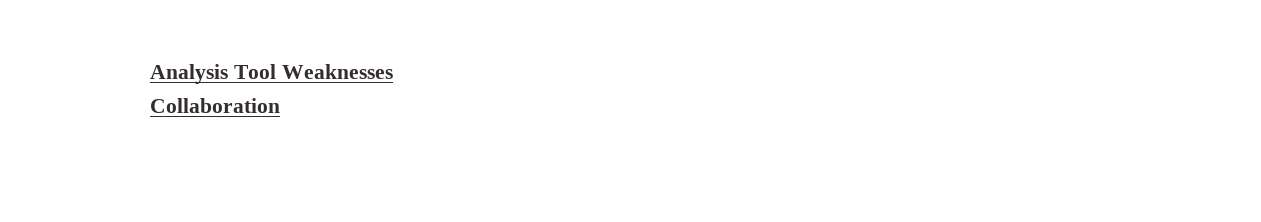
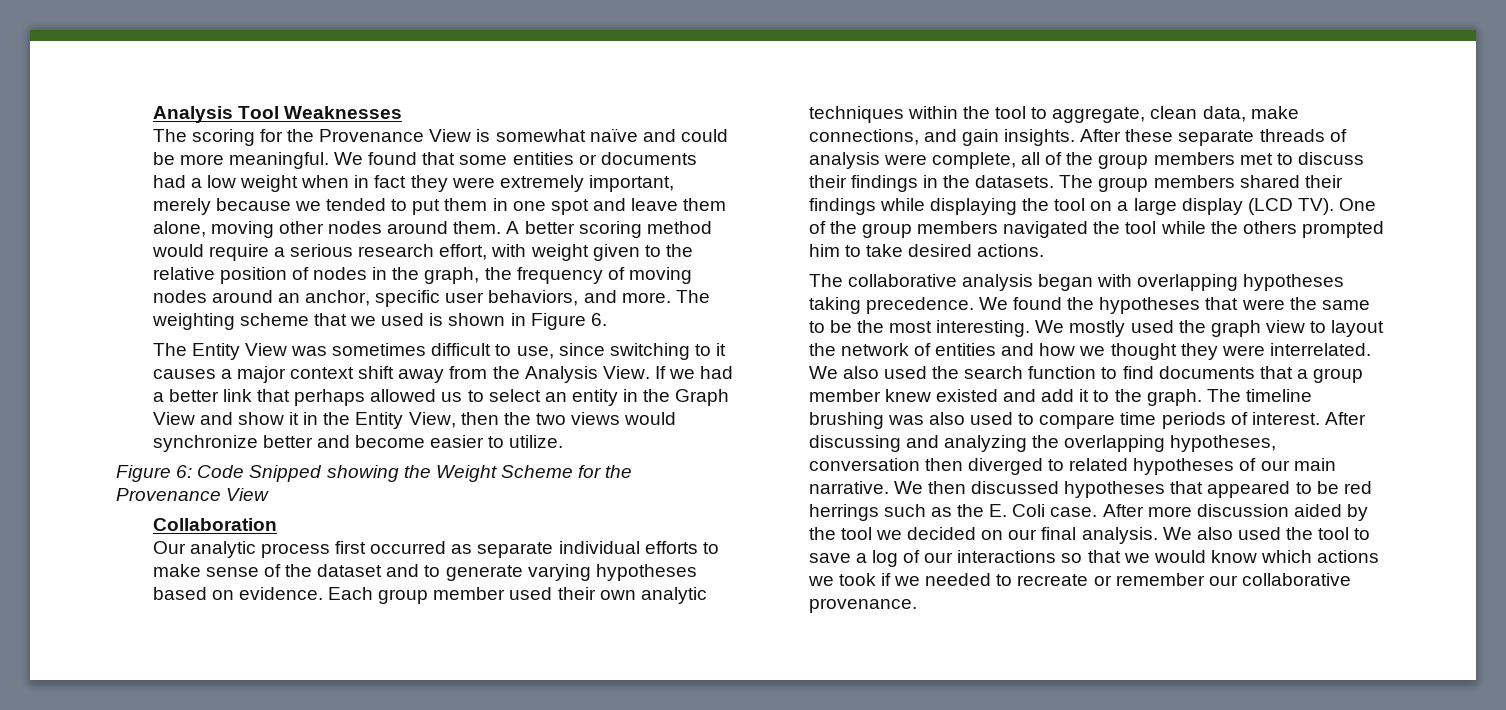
+ The scoring for the Provenance View is somewhat naïve and could be more meaningful. We found that some entities or documents had a low weight when in fact they were extremely important, merely because we tended to put them in one spot and leave them alone, moving other nodes around them. A better scoring method would require a serious research effort, with weight given to the relative position of nodes in the graph, the frequency of moving nodes around an anchor, specific user behaviors, and more. The weighting scheme that we used is shown in Figure 6.
+ The Entity View was sometimes difficult to use, since switching to it causes a major context shift away from the Analysis View. If we had a better link that perhaps allowed us to select an entity in the Graph View and show it in the Entity View, then the two views would synchronize better and become easier to utilize.
+ Figure 6: Code Snipped showing the Weight Scheme for the Provenance View
  Collaboration
+ Our analytic process first occurred as separate individual efforts to make sense of the dataset and to generate varying hypotheses based on evidence. Each group member used their own analytic techniques within the tool to aggregate, clean data, make connections, and gain insights. After these separate threads of analysis were complete, all of the group members met to discuss their findings in the datasets. The group members shared their findings while displaying the tool on a large display (LCD TV). One of the group members navigated the tool while the others prompted him to take desired actions.
+ The collaborative analysis began with overlapping hypotheses taking precedence. We found the hypotheses that were the same to be the most interesting. We mostly used the graph view to layout the network of entities and how we thought they were interrelated. We also used the search function to find documents that a group member knew existed and add it to the graph. The timeline brushing was also used to compare time periods of interest. After discussing and analyzing the overlapping hypotheses, conversation then diverged to related hypotheses of our main narrative. We then discussed hypotheses that appeared to be red herrings such as the E. Coli case. After more discussion aided by the tool we decided on our final analysis. We also used the tool to save a log of our interactions so that we would know which actions we took if we needed to recreate or remember our collaborative provenance.

